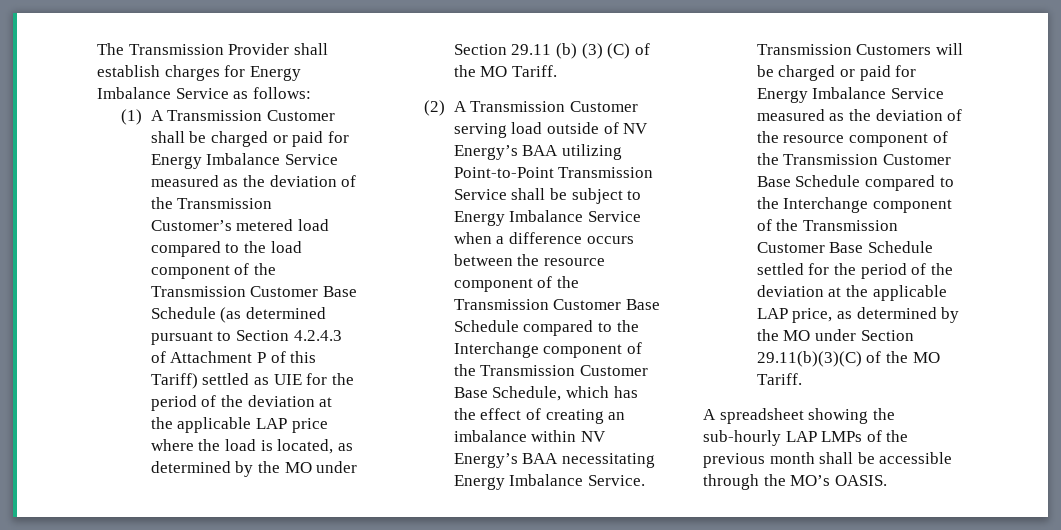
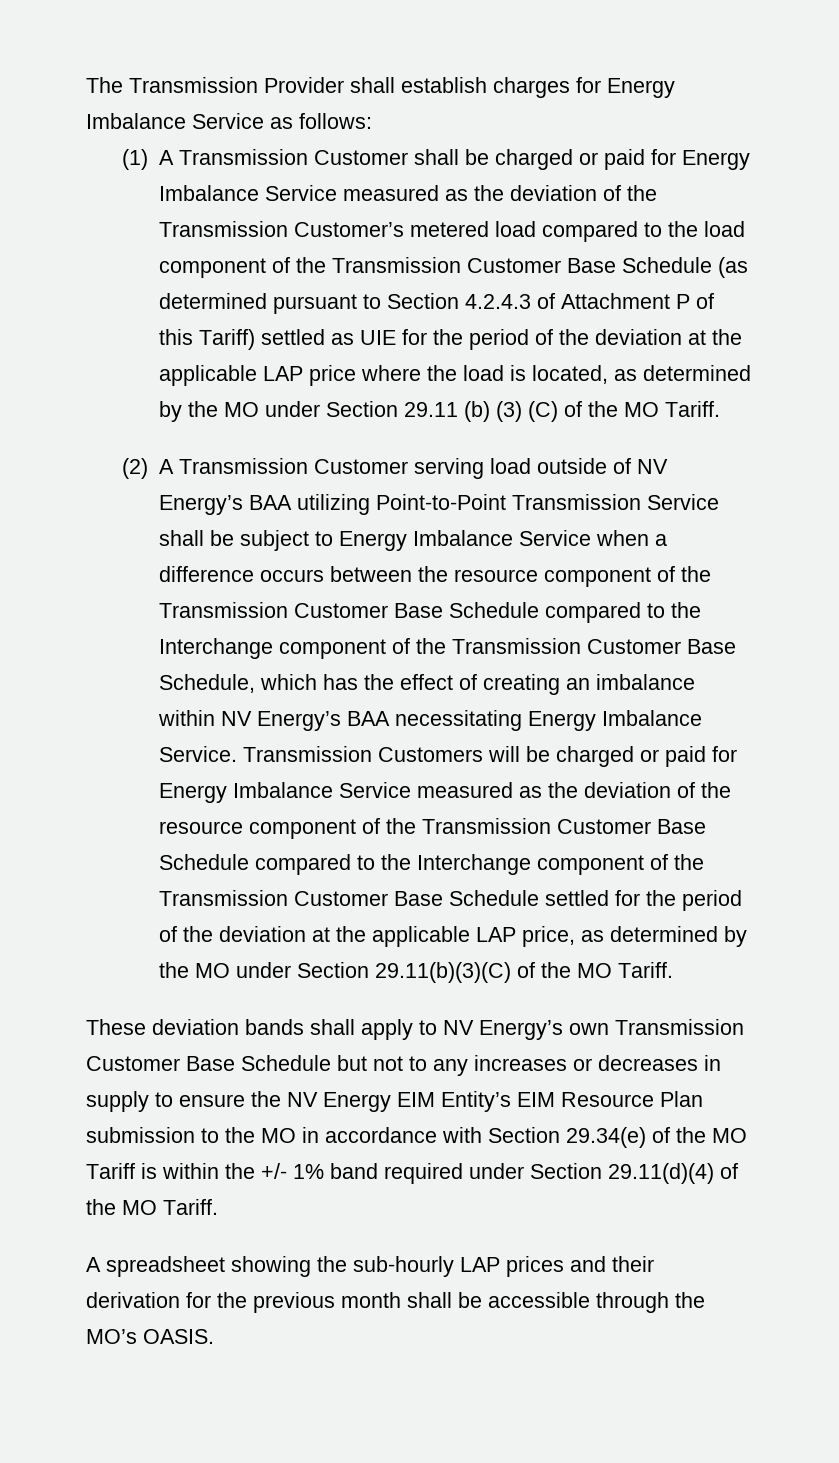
+ These deviation bands shall apply to NV Energy’s own Transmission Customer Base Schedule but not to any increases or decreases in supply to ensure the NV Energy EIM Entity’s EIM Resource Plan submission to the MO in accordance with Section 29.34(e) of the MO Tariff is within the +/- 1% band required under Section 29.11(d)(4) of the MO Tariff.
- A spreadsheet showing the sub-hourly LAP LMPs of the previous month shall be accessible through the MO’s OASIS.
+ A spreadsheet showing the sub-hourly LAP prices and their derivation for the previous month shall be accessible through the MO’s OASIS.

